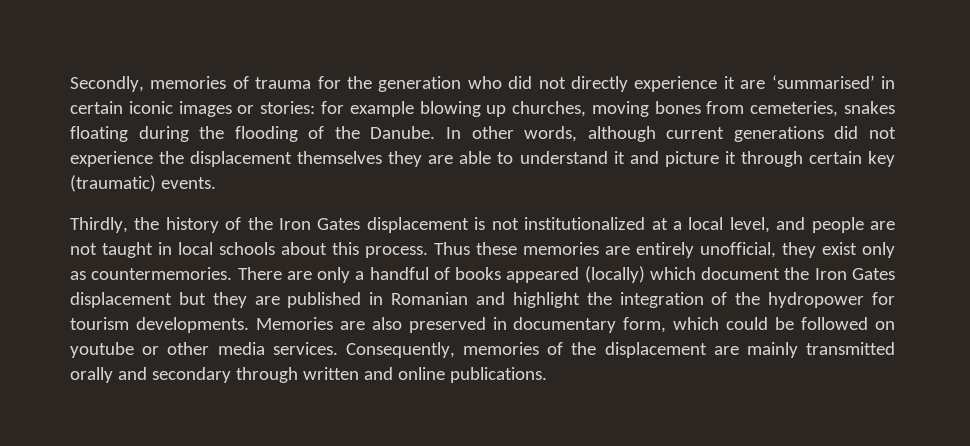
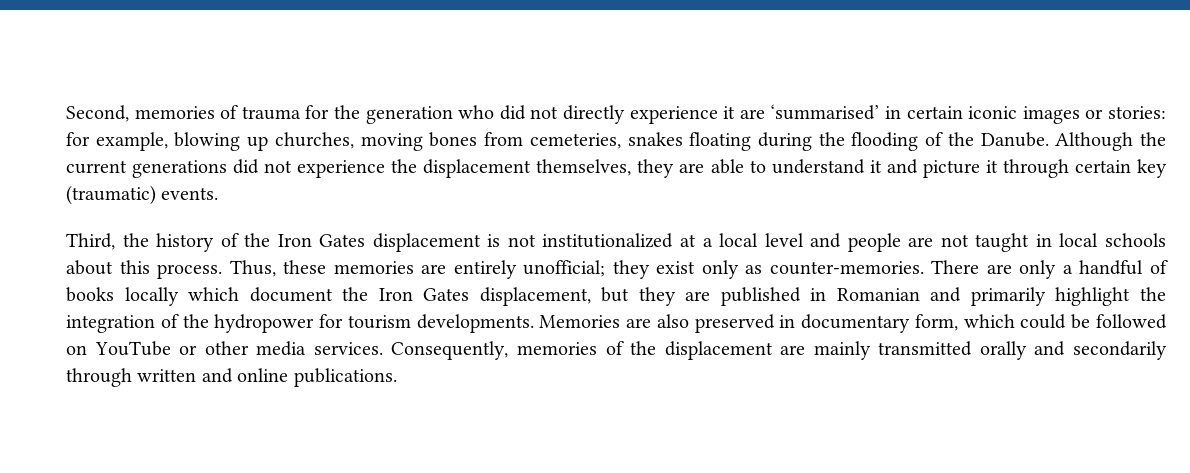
- Secondly, memories of trauma for the generation who did not directly experience it are ‘summarised’ in certain iconic images or stories: for example blowing up churches, moving bones from cemeteries, snakes floating during the flooding of the Danube.
+ Second, memories of trauma for the generation who did not directly experience it are ‘summarised’ in certain iconic images or stories: for example, blowing up churches, moving bones from cemeteries, snakes floating during the flooding of the Danube.
- In other words, although current generations did not experience the displacement themselves they are able to understand it and picture it through certain key (traumatic) events.
+ Although the current generations did not experience the displacement themselves, they are able to understand it and picture it through certain key (traumatic) events.
- Thirdly, the history of the Iron Gates displacement is not institutionalized at a local level, and people are not taught in local schools about this process.
+ Third, the history of the Iron Gates displacement is not institutionalized at a local level and people are not taught in local schools about this process.
- Thus these memories are entirely unofficial, they exist only as countermemories.
+ Thus, these memories are entirely unofficial; they exist only as counter-memories.
- There are only a handful of books appeared (locally) which document the Iron Gates displacement but they are published in Romanian and highlight the integration of the hydropower for tourism developments.
+ There are only a handful of books locally which document the Iron Gates displacement, but they are published in Romanian and primarily highlight the integration of the hydropower for tourism developments.
- Memories are also preserved in documentary form, which could be followed on youtube or other media services.
+ Memories are also preserved in documentary form, which could be followed on YouTube or other media services.
- Consequently, memories of the displacement are mainly transmitted orally and secondary through written and online publications.
+ Consequently, memories of the displacement are mainly transmitted orally and secondarily through written and online publications.

